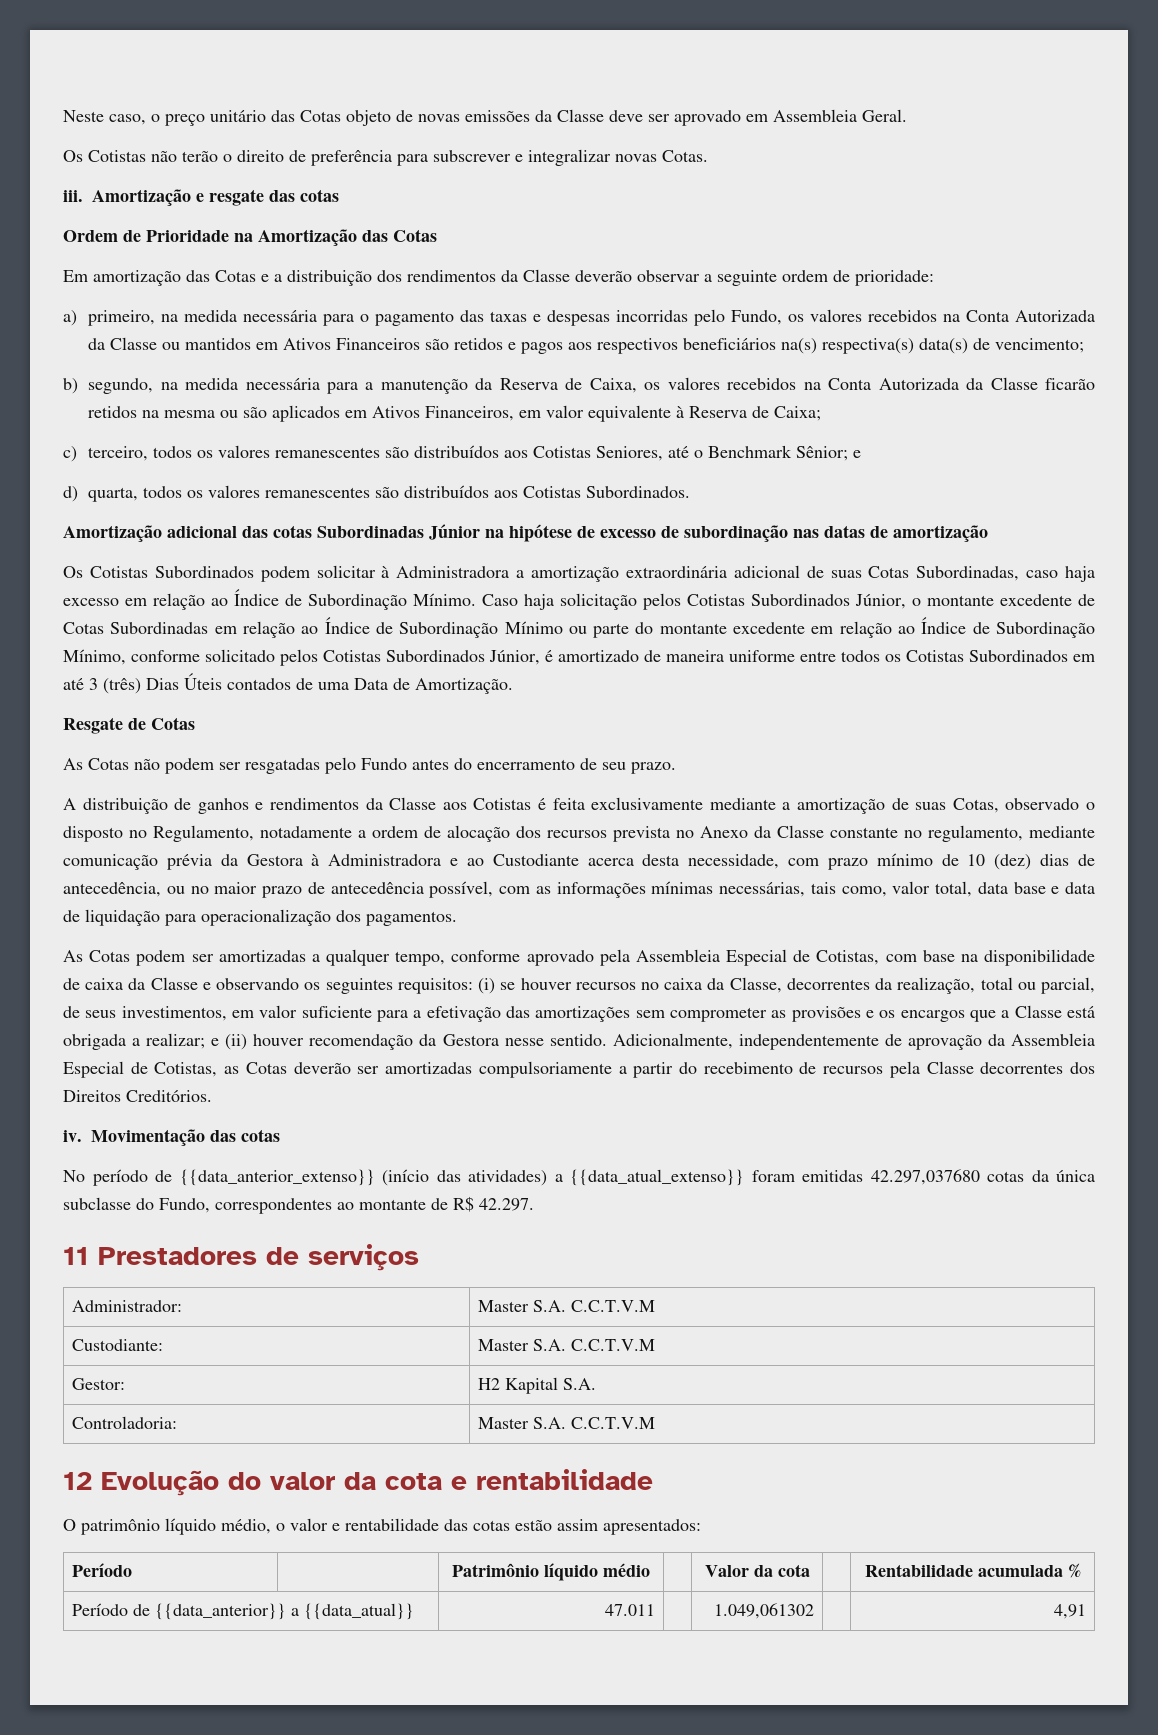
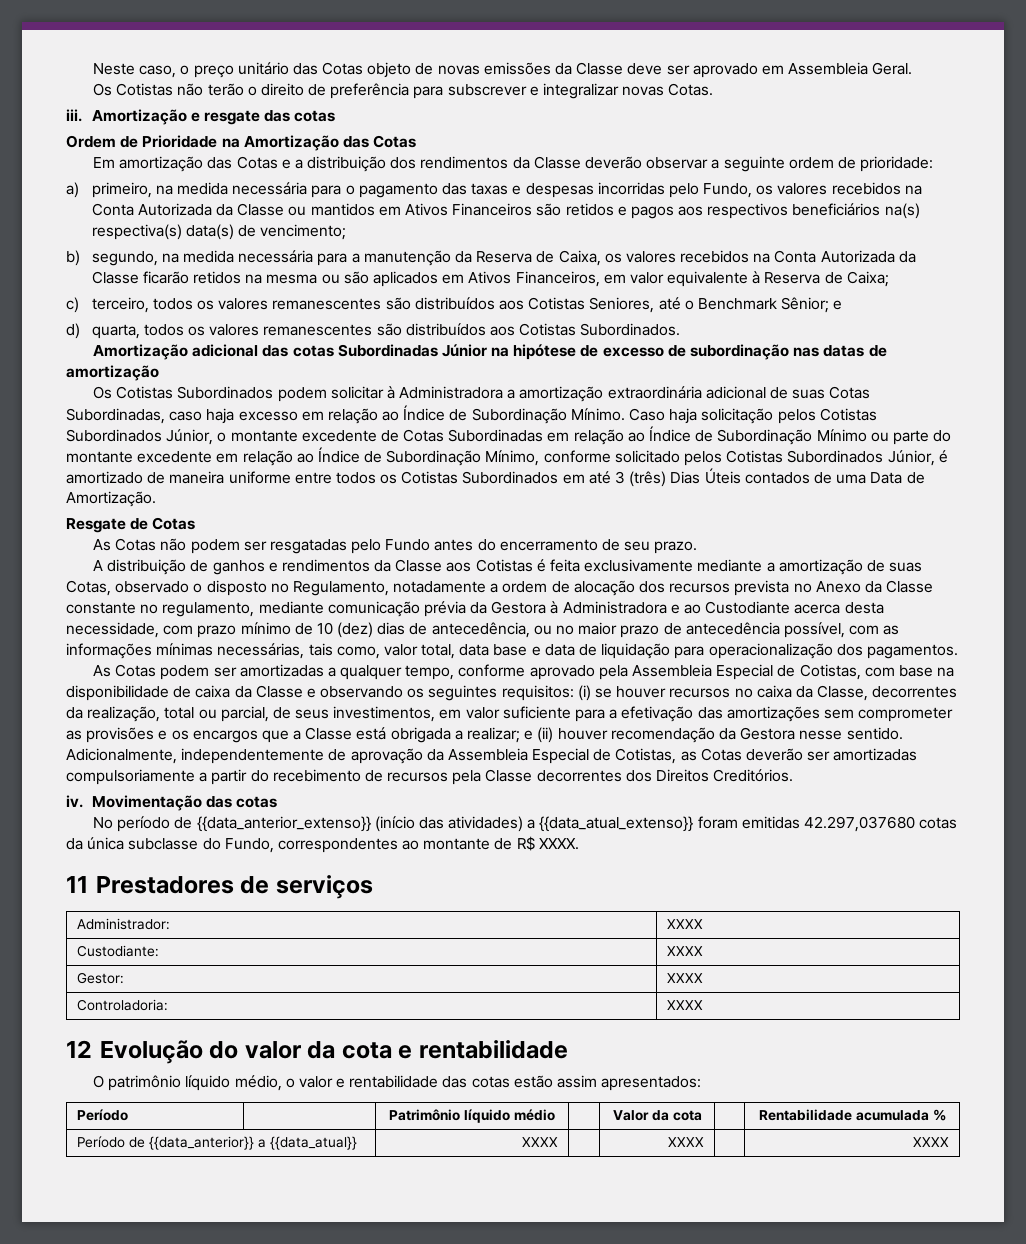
- No período de {{data_anterior_extenso}} (início das atividades) a {{data_atual_extenso}} foram emitidas 42.297,037680 cotas da única subclasse do Fundo, correspondentes ao montante de R$ 42.297.
+ No período de {{data_anterior_extenso}} (início das atividades) a {{data_atual_extenso}} foram emitidas 42.297,037680 cotas da única subclasse do Fundo, correspondentes ao montante de R$ XXXX.
- Administrador: | Master S.A. C.C.T.V.M
- Custodiante: | Master S.A. C.C.T.V.M
- Gestor: | H2 Kapital S.A.
- Controladoria: | Master S.A. C.C.T.V.M
+ Administrador: | XXXX
+ Custodiante: | XXXX
+ Gestor: | XXXX
+ Controladoria: | XXXX
- Período de {{data_anterior}} a {{data_atual}} | 47.011 | | 1.049,061302 | | 4,91
+ Período de {{data_anterior}} a {{data_atual}} | XXXX | | XXXX | | XXXX

